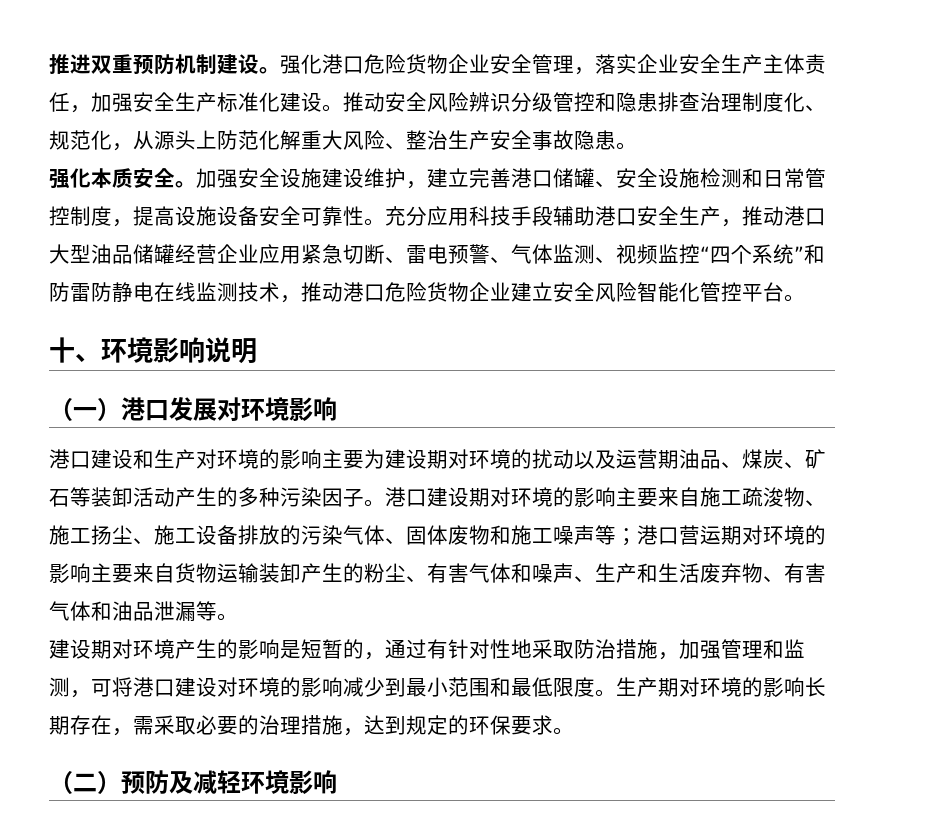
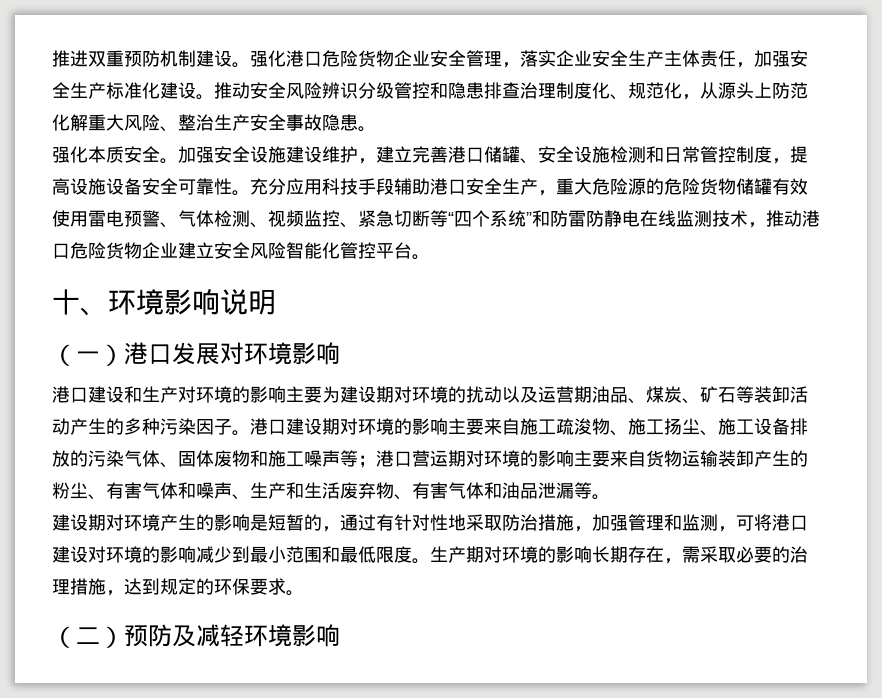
- 充分应用科技手段辅助港口安全生产，推动港口大型油品储罐经营企业应用紧急切断、雷电预警、气体监测、视频监控“四个系统”和防雷防静电在线监测技术，推动港口危险货物企业建立安全风险智能化管控平台。
+ 充分应用科技手段辅助港口安全生产，重大危险源的危险货物储罐有效使用雷电预警、气体检测、视频监控、紧急切断等“四个系统”和防雷防静电在线监测技术，推动港口危险货物企业建立安全风险智能化管控平台。

